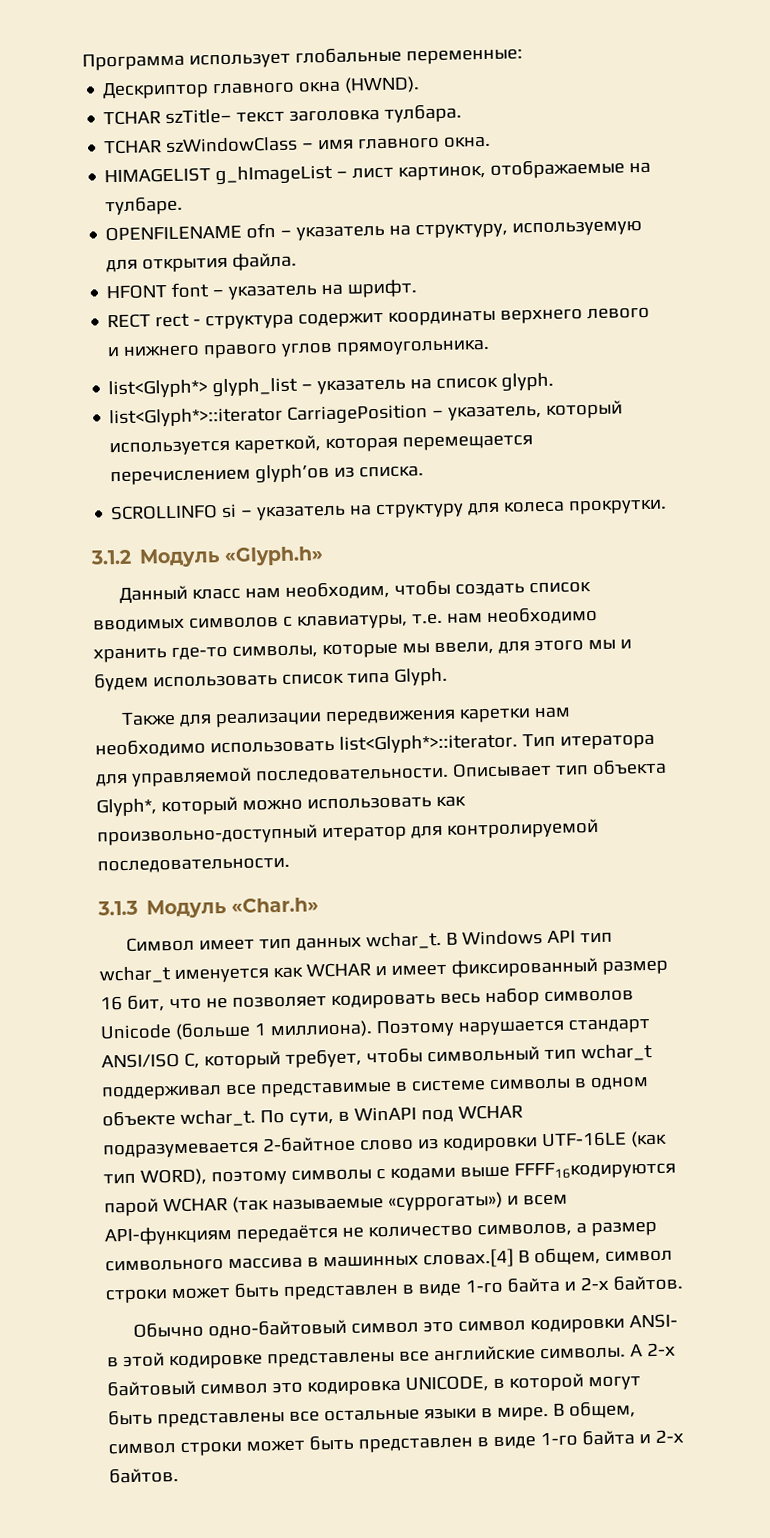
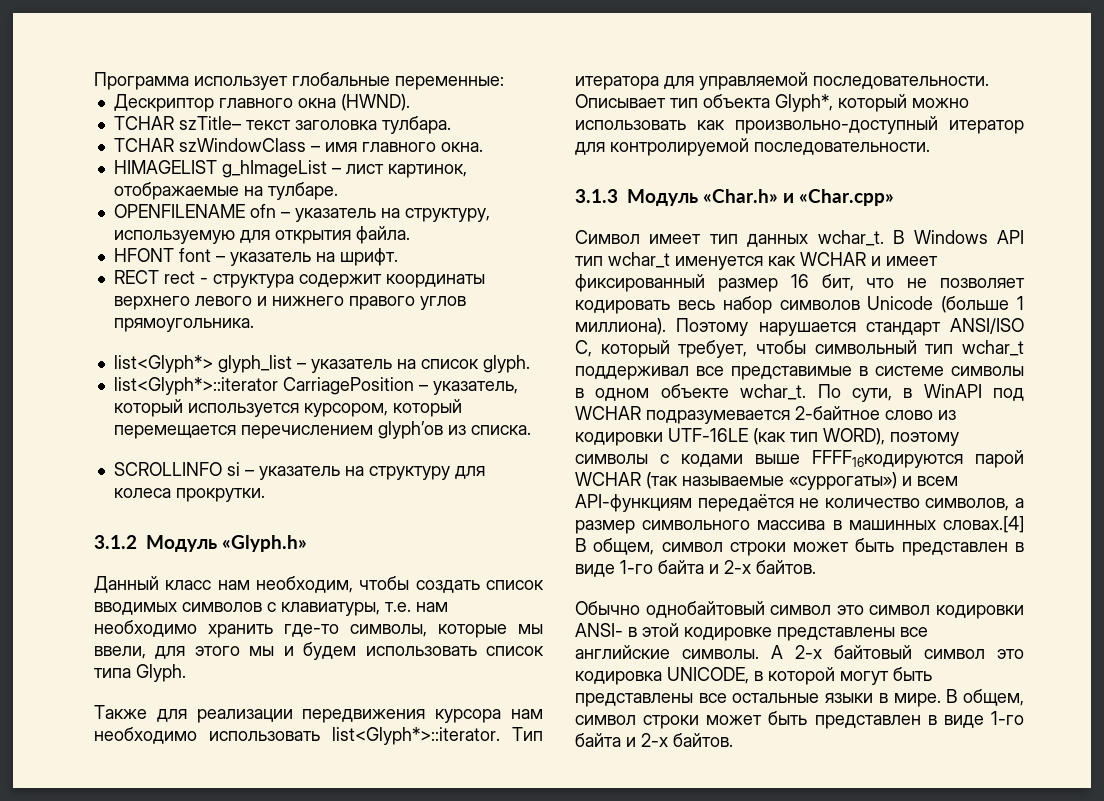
- list<Glyph*>::iterator CarriagePosition – указатель, который используется кареткой, которая перемещается перечислением glyph’ов из списка.
+ list<Glyph*>::iterator CarriagePosition – указатель, который используется курсором, который перемещается перечислением glyph’ов из списка.
- Также для реализации передвижения каретки нам необходимо использовать list<Glyph*>::iterator.
+ Также для реализации передвижения курсора нам необходимо использовать list<Glyph*>::iterator.
- 3.1.3 Модуль «Char.h»
+ 3.1.3 Модуль «Char.h» и «Char.cpp»
- Обычно одно-байтовый символ это символ кодировки ANSI- в этой кодировке представлены все английские символы.
+ Обычно однобайтовый символ это символ кодировки ANSI- в этой кодировке представлены все английские символы.

